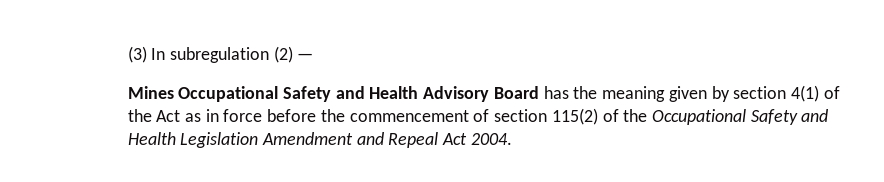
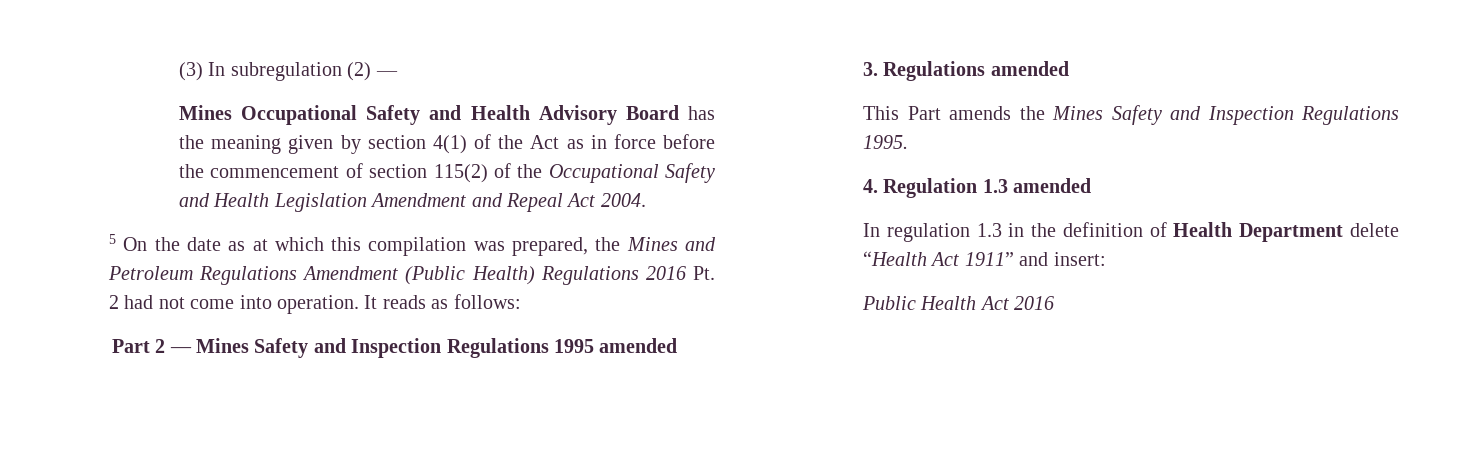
+ 5 On the date as at which this compilation was prepared, the Mines and Petroleum Regulations Amendment (Public Health) Regulations 2016 Pt. 2 had not come into operation. It reads as follows:
+ Part 2 — Mines Safety and Inspection Regulations 1995 amended
+ 3. Regulations amended
+ This Part amends the Mines Safety and Inspection Regulations 1995.
+ 4. Regulation 1.3 amended
+ In regulation 1.3 in the definition of Health Department delete “Health Act 1911” and insert:
+ Public Health Act 2016

